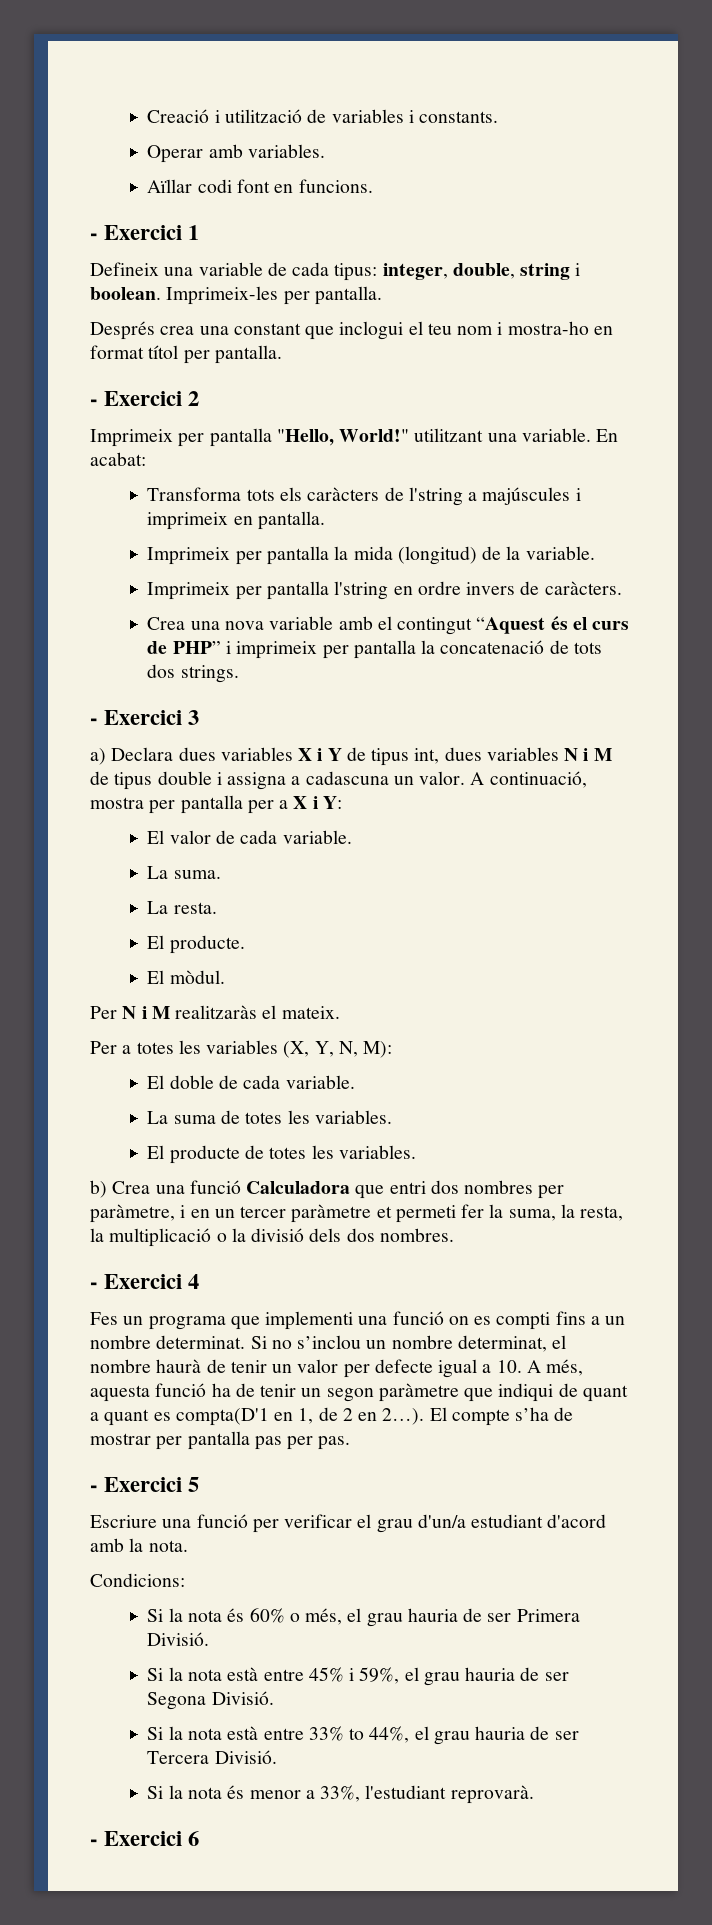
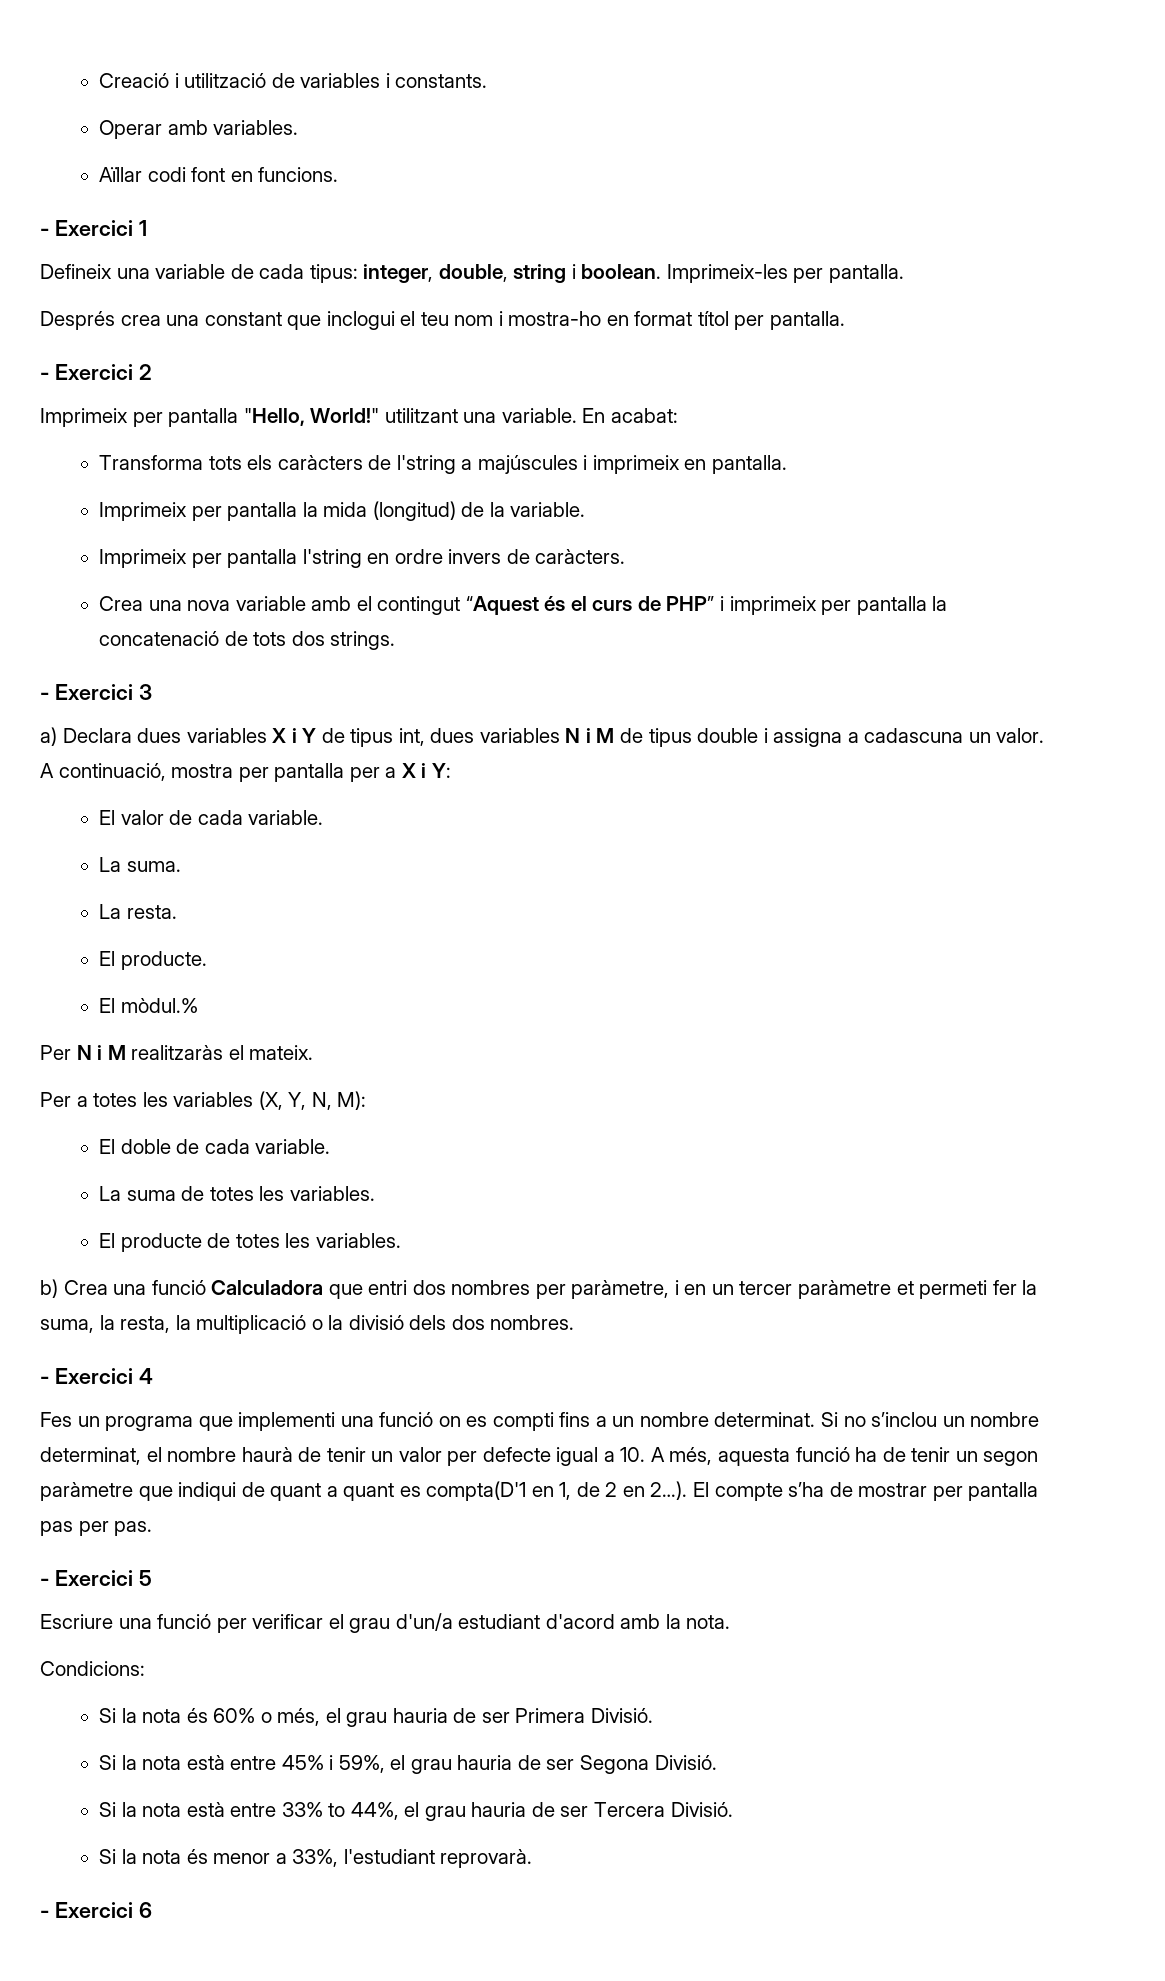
- El mòdul.
+ El mòdul.%

